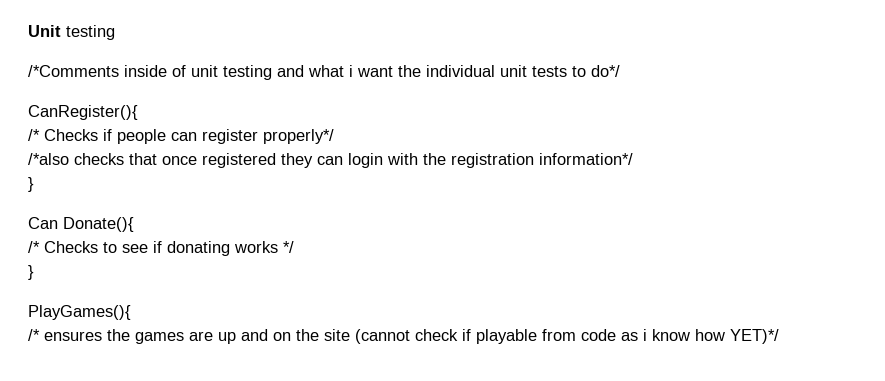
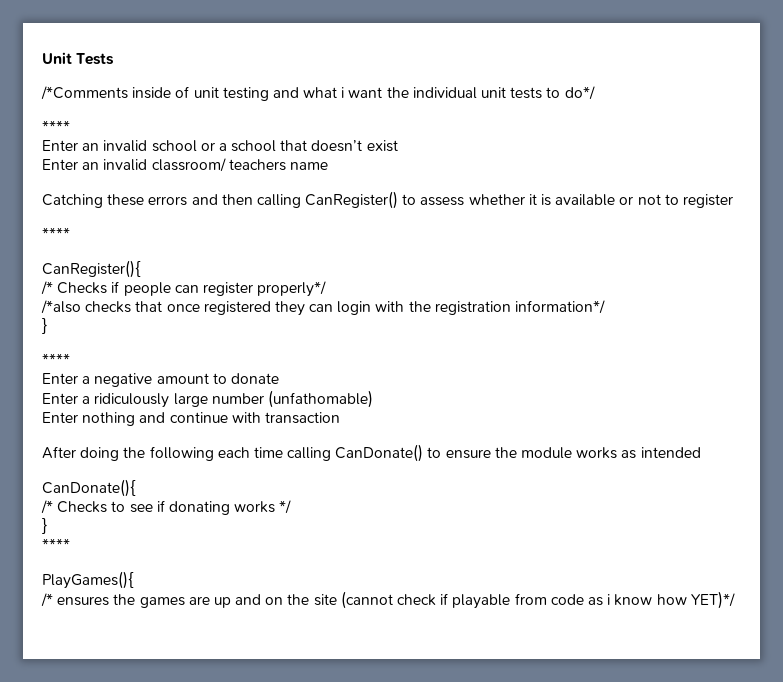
- Unit testing
+ Unit Tests
  /*Comments inside of unit testing and what i want the individual unit tests to do*/
+ ****
+ Enter an invalid school or a school that doesn’t exist
+ Enter an invalid classroom/ teachers name
+ Catching these errors and then calling CanRegister() to assess whether it is available or not to register
+ ****
  /*also checks that once registered they can login with the registration information*/
  }
- Can Donate(){
+ ****
+ Enter a negative amount to donate
+ Enter a ridiculously large number (unfathomable)
+ Enter nothing and continue with transaction
+ After doing the following each time calling CanDonate() to ensure the module works as intended
+ CanDonate(){
  /* Checks to see if donating works */
  }
+ ****

